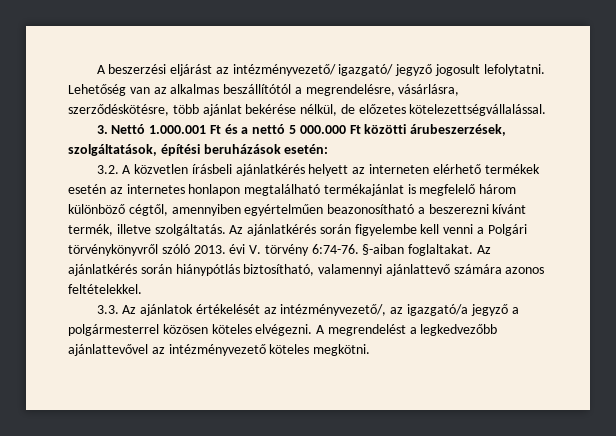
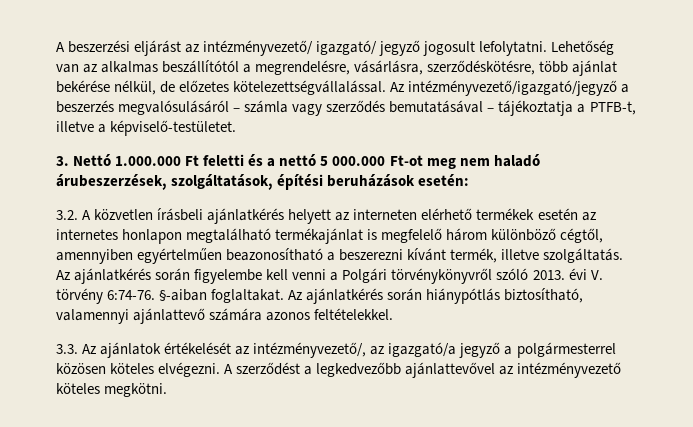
+ Az intézményvezető/igazgató/jegyző a beszerzés megvalósulásáról – számla vagy szerződés bemutatásával – tájékoztatja a PTFB-t, illetve a képviselő-testületet.
- 3. Nettó 1.000.001 Ft és a nettó 5 000.000 Ft közötti árubeszerzések, szolgáltatások, építési beruházások esetén:
+ 3. Nettó 1.000.000 Ft feletti és a nettó 5 000.000 Ft-ot meg nem haladó árubeszerzések, szolgáltatások, építési beruházások esetén:
- A megrendelést a legkedvezőbb ajánlattevővel az intézményvezető köteles megkötni.
+ A szerződést a legkedvezőbb ajánlattevővel az intézményvezető köteles megkötni.

